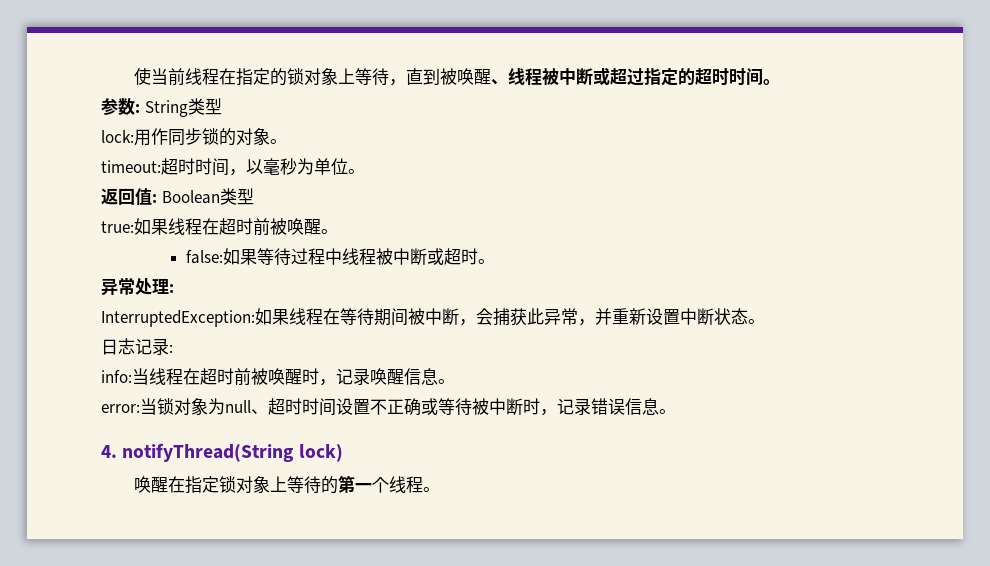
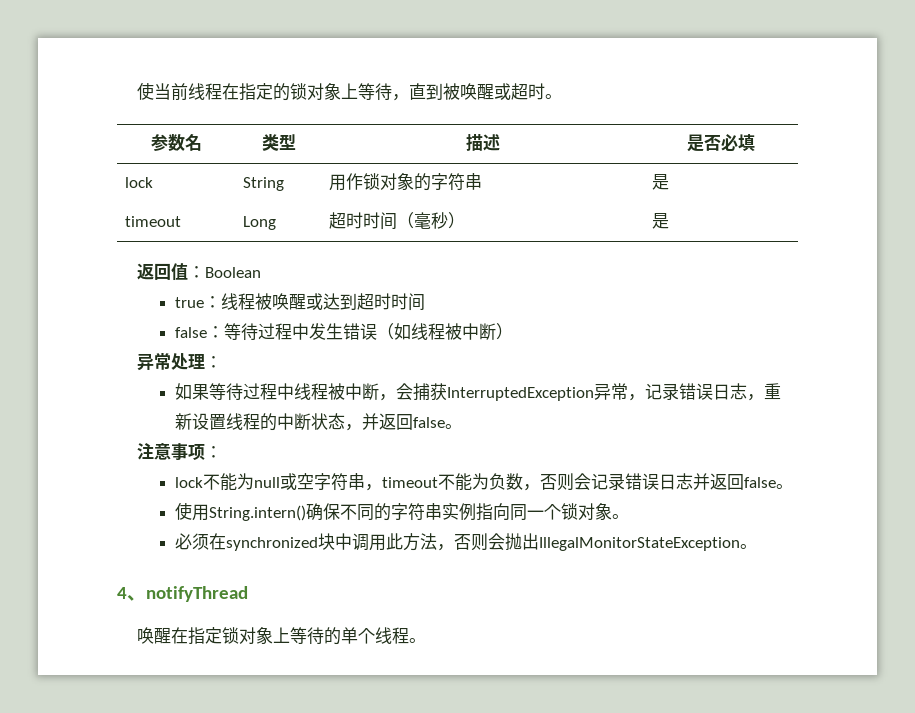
- 使当前线程在指定的锁对象上等待，直到被唤醒、线程被中断或超过指定的超时时间。
- 参数: String类型
- lock:用作同步锁的对象。
- timeout:超时时间，以毫秒为单位。
- 返回值: Boolean类型
- true:如果线程在超时前被唤醒。
- false:如果等待过程中线程被中断或超时。
- 异常处理:
- InterruptedException:如果线程在等待期间被中断，会捕获此异常，并重新设置中断状态。
- 日志记录:
- info:当线程在超时前被唤醒时，记录唤醒信息。
- error:当锁对象为null、超时时间设置不正确或等待被中断时，记录错误信息。
- 4. notifyThread(String lock)
+ 使当前线程在指定的锁对象上等待，直到被唤醒或超时。
+ 参数名 | 类型 | 描述 | 是否必填
+ lock | String | 用作锁对象的字符串 | 是
+ timeout | Long | 超时时间（毫秒） | 是
+ 返回值：Boolean
+ true：线程被唤醒或达到超时时间
+ false：等待过程中发生错误（如线程被中断）
+ 异常处理：
+ 如果等待过程中线程被中断，会捕获InterruptedException异常，记录错误日志，重新设置线程的中断状态，并返回false。
+ 注意事项：
+ lock不能为null或空字符串，timeout不能为负数，否则会记录错误日志并返回false。
+ 使用String.intern()确保不同的字符串实例指向同一个锁对象。
+ 必须在synchronized块中调用此方法，否则会抛出IllegalMonitorStateException。
+ 4、notifyThread
- 唤醒在指定锁对象上等待的第一个线程。
+ 唤醒在指定锁对象上等待的单个线程。

